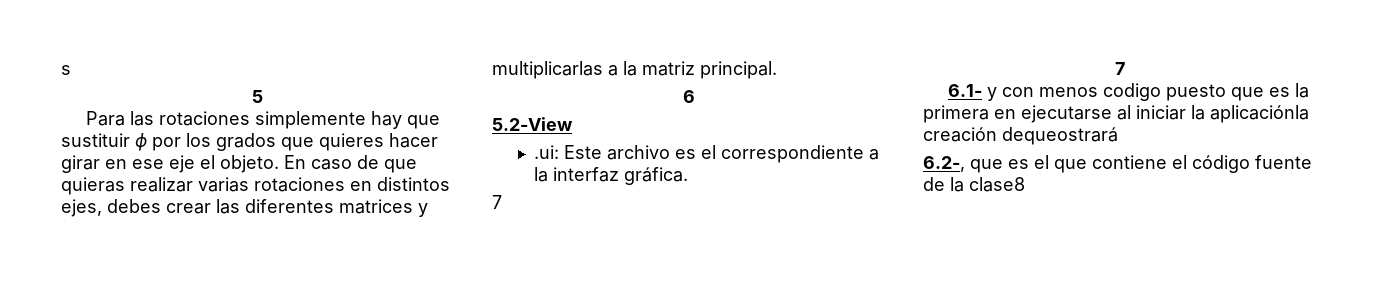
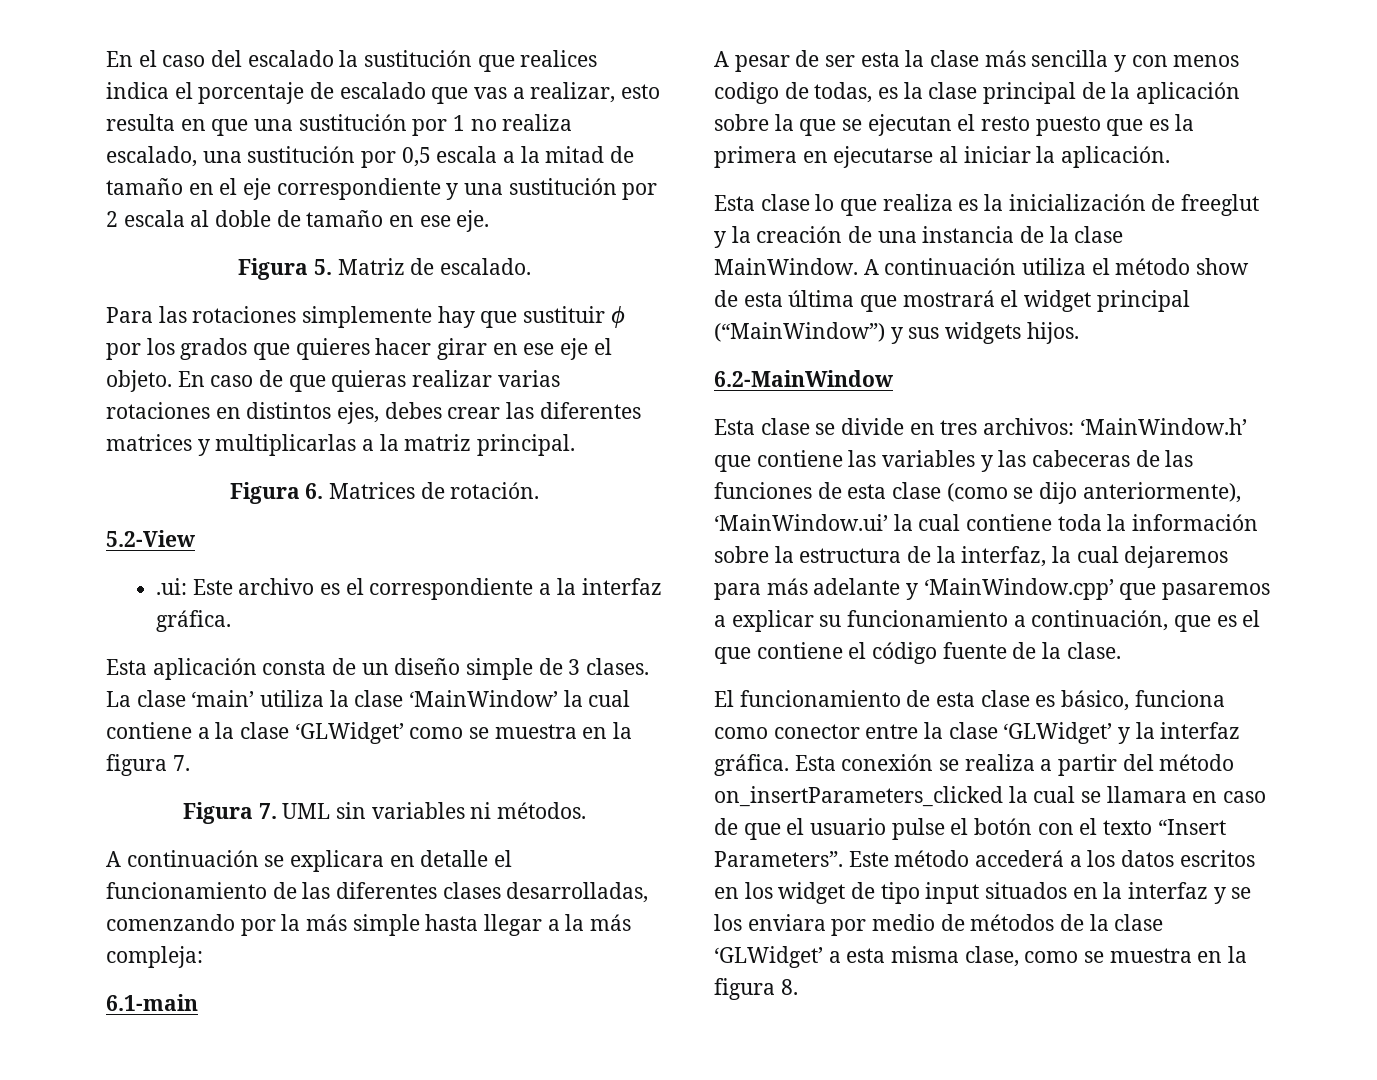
- s
- 5
+ En el caso del escalado la sustitución que realices indica el porcentaje de escalado que vas a realizar, esto resulta en que una sustitución por 1 no realiza escalado, una sustitución por 0,5 escala a la mitad de tamaño en el eje correspondiente y una sustitución por 2 escala al doble de tamaño en ese eje.
+ Figura 5. Matriz de escalado.
- 6
+ Figura 6. Matrices de rotación.
  .ui: Este archivo es el correspondiente a la interfaz gráfica.
- 7
- 7
- 6.1- y con menos codigo puesto que es la primera en ejecutarse al iniciar la aplicaciónla creación dequeostrará
- 6.2-, que es el que contiene el código fuente de la clase8
+ Esta aplicación consta de un diseño simple de 3 clases. La clase ‘main’ utiliza la clase ‘MainWindow’ la cual contiene a la clase ‘GLWidget’ como se muestra en la figura 7.
+ Figura 7. UML sin variables ni métodos.
+ A continuación se explicara en detalle el funcionamiento de las diferentes clases desarrolladas, comenzando por la más simple hasta llegar a la más compleja:
+ 6.1-main
+ A pesar de ser esta la clase más sencilla y con menos codigo de todas, es la clase principal de la aplicación sobre la que se ejecutan el resto puesto que es la primera en ejecutarse al iniciar la aplicación.
+ Esta clase lo que realiza es la inicialización de freeglut y la creación de una instancia de la clase MainWindow. A continuación utiliza el método show de esta última que mostrará el widget principal (“MainWindow”) y sus widgets hijos.
+ 6.2-MainWindow
+ Esta clase se divide en tres archivos: ‘MainWindow.h’ que contiene las variables y las cabeceras de las funciones de esta clase (como se dijo anteriormente), ‘MainWindow.ui’ la cual contiene toda la información sobre la estructura de la interfaz, la cual dejaremos para más adelante y ‘MainWindow.cpp’ que pasaremos a explicar su funcionamiento a continuación, que es el que contiene el código fuente de la clase.
+ El funcionamiento de esta clase es básico, funciona como conector entre la clase ‘GLWidget’ y la interfaz gráfica. Esta conexión se realiza a partir del método on_insertParameters_clicked la cual se llamara en caso de que el usuario pulse el botón con el texto “Insert Parameters”. Este método accederá a los datos escritos en los widget de tipo input situados en la interfaz y se los enviara por medio de métodos de la clase ‘GLWidget’ a esta misma clase, como se muestra en la figura 8.

